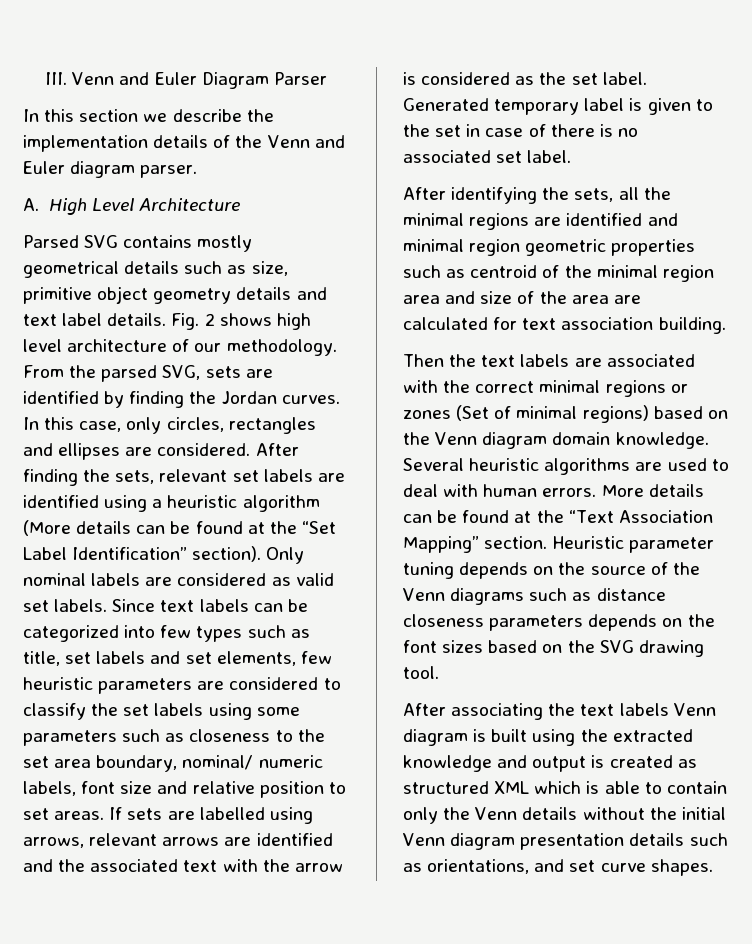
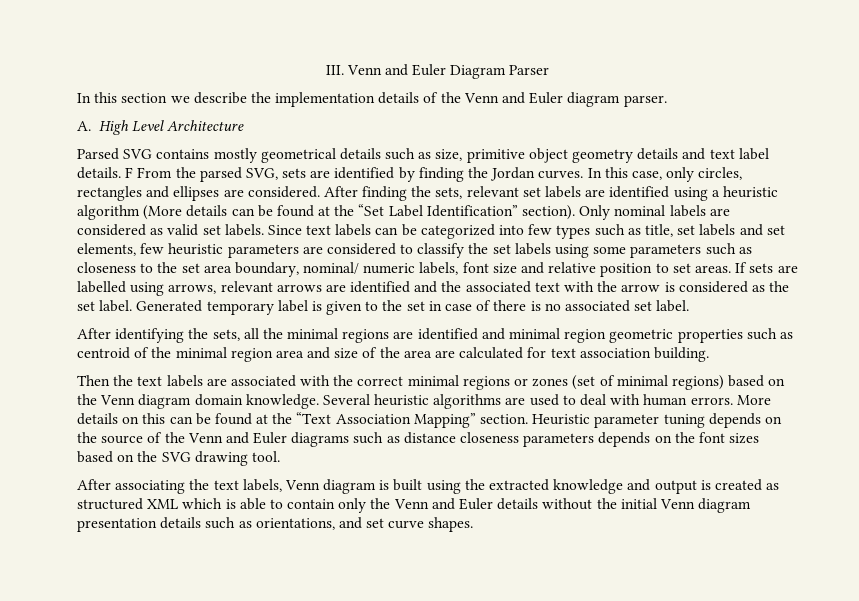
- Fig. 2 shows high level architecture of our methodology. From the parsed SVG, sets are identified by finding the Jordan curves.
+ F From the parsed SVG, sets are identified by finding the Jordan curves.
- Then the text labels are associated with the correct minimal regions or zones (Set of minimal regions) based on the Venn diagram domain knowledge.
+ Then the text labels are associated with the correct minimal regions or zones (set of minimal regions) based on the Venn diagram domain knowledge.
- More details can be found at the “Text Association Mapping” section.
+ More details on this can be found at the “Text Association Mapping” section.
- Heuristic parameter tuning depends on the source of the Venn diagrams such as distance closeness parameters depends on the font sizes based on the SVG drawing tool.
+ Heuristic parameter tuning depends on the source of the Venn and Euler diagrams such as distance closeness parameters depends on the font sizes based on the SVG drawing tool.
- After associating the text labels Venn diagram is built using the extracted knowledge and output is created as structured XML which is able to contain only the Venn details without the initial Venn diagram presentation details such as orientations, and set curve shapes.
+ After associating the text labels, Venn diagram is built using the extracted knowledge and output is created as structured XML which is able to contain only the Venn and Euler details without the initial Venn diagram presentation details such as orientations, and set curve shapes.

